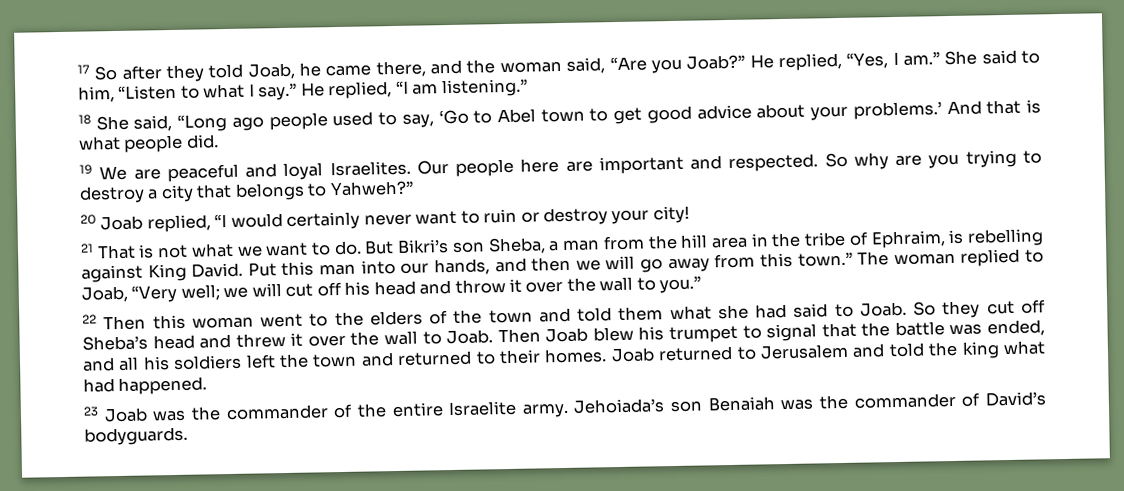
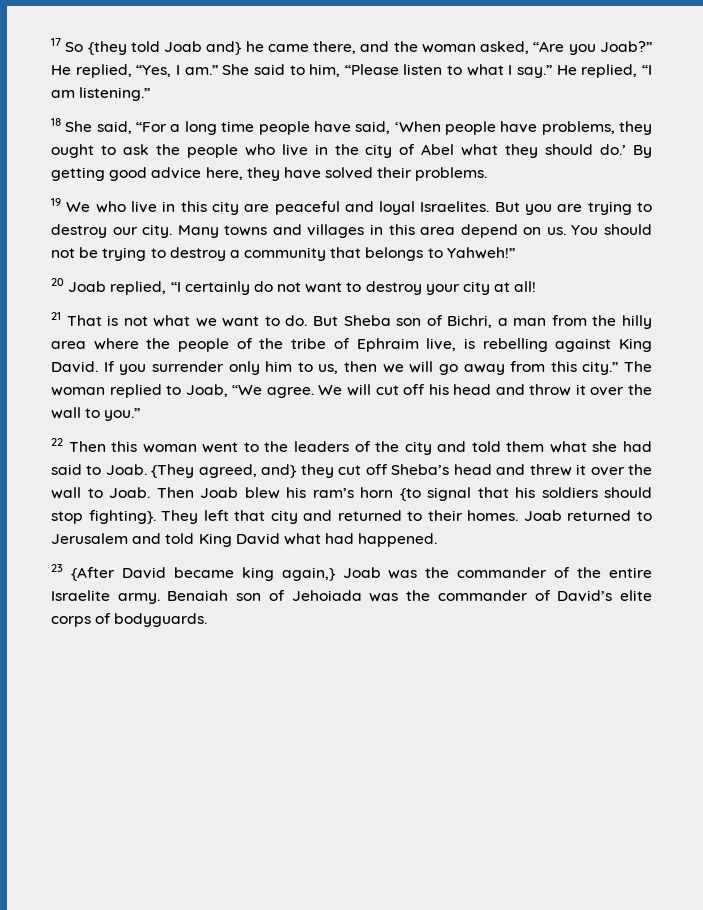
- 17 So after they told Joab, he came there, and the woman said, “Are you Joab?”
+ 17 So {they told Joab and} he came there, and the woman asked, “Are you Joab?”
- She said to him, “Listen to what I say.”
+ She said to him, “Please listen to what I say.”
- 18 She said, “Long ago people used to say, ‘Go to Abel town to get good advice about your problems.’ And that is what people did.
- 19 We are peaceful and loyal Israelites.
+ 18 She said, “For a long time people have said, ‘When people have problems, they ought to ask the people who live in the city of Abel what they should do.’ By getting good advice here, they have solved their problems.
+ 19 We who live in this city are peaceful and loyal Israelites.
- Our people here are important and respected. So why are you trying to destroy a city that belongs to Yahweh?”
+ But you are trying to destroy our city. Many towns and villages in this area depend on us. You should not be trying to destroy a community that belongs to Yahweh!”
- 20 Joab replied, “I would certainly never want to ruin or destroy your city!
+ 20 Joab replied, “I certainly do not want to destroy your city at all!
- But Bikri’s son Sheba, a man from the hill area in the tribe of Ephraim, is rebelling against King David.
+ But Sheba son of Bichri, a man from the hilly area where the people of the tribe of Ephraim live, is rebelling against King David.
- Put this man into our hands, and then we will go away from this town.”
+ If you surrender only him to us, then we will go away from this city.”
- The woman replied to Joab, “Very well; we will cut off his head and throw it over the wall to you.”
+ The woman replied to Joab, “We agree. We will cut off his head and throw it over the wall to you.”
- 22 Then this woman went to the elders of the town and told them what she had said to Joab.
+ 22 Then this woman went to the leaders of the city and told them what she had said to Joab.
- So they cut off Sheba’s head and threw it over the wall to Joab.
+ {They agreed, and} they cut off Sheba’s head and threw it over the wall to Joab.
- Then Joab blew his trumpet to signal that the battle was ended, and all his soldiers left the town and returned to their homes.
+ Then Joab blew his ram’s horn {to signal that his soldiers should stop fighting}. They left that city and returned to their homes.
- Joab returned to Jerusalem and told the king what had happened.
+ Joab returned to Jerusalem and told King David what had happened.
- 23 Joab was the commander of the entire Israelite army.
+ 23 {After David became king again,} Joab was the commander of the entire Israelite army.
- Jehoiada’s son Benaiah was the commander of David’s bodyguards.
+ Benaiah son of Jehoiada was the commander of David’s elite corps of bodyguards.

